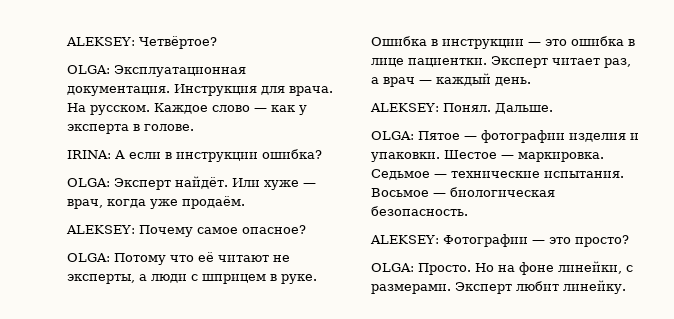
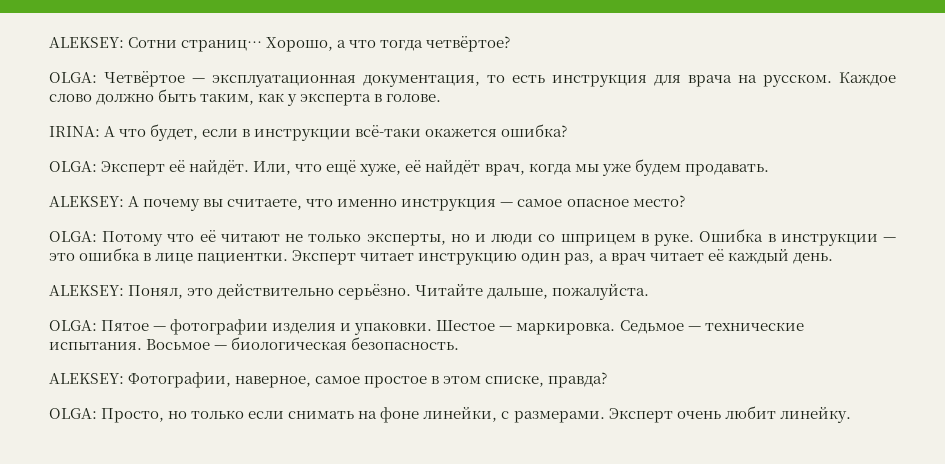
- ALEKSEY: Четвёртое?
- OLGA: Эксплуатационная документация. Инструкция для врача. На русском. Каждое слово — как у эксперта в голове.
+ ALEKSEY: Сотни страниц… Хорошо, а что тогда четвёртое?
+ OLGA: Четвёртое — эксплуатационная документация, то есть инструкция для врача на русском. Каждое слово должно быть таким, как у эксперта в голове.
- IRINA: А если в инструкции ошибка?
+ IRINA: А что будет, если в инструкции всё-таки окажется ошибка?
- OLGA: Эксперт найдёт. Или хуже — врач, когда уже продаём.
- ALEKSEY: Почему самое опасное?
+ OLGA: Эксперт её найдёт. Или, что ещё хуже, её найдёт врач, когда мы уже будем продавать.
+ ALEKSEY: А почему вы считаете, что именно инструкция — самое опасное место?
- OLGA: Потому что её читают не эксперты, а люди с шприцем в руке.
+ OLGA: Потому что её читают не только эксперты, но и люди со шприцем в руке.
- Эксперт читает раз, а врач — каждый день.
+ Эксперт читает инструкцию один раз, а врач читает её каждый день.
- ALEKSEY: Понял. Дальше.
+ ALEKSEY: Понял, это действительно серьёзно. Читайте дальше, пожалуйста.
- ALEKSEY: Фотографии — это просто?
- OLGA: Просто. Но на фоне линейки, с размерами.
+ ALEKSEY: Фотографии, наверное, самое простое в этом списке, правда?
+ OLGA: Просто, но только если снимать на фоне линейки, с размерами.
- Эксперт любит линейку.
+ Эксперт очень любит линейку.

